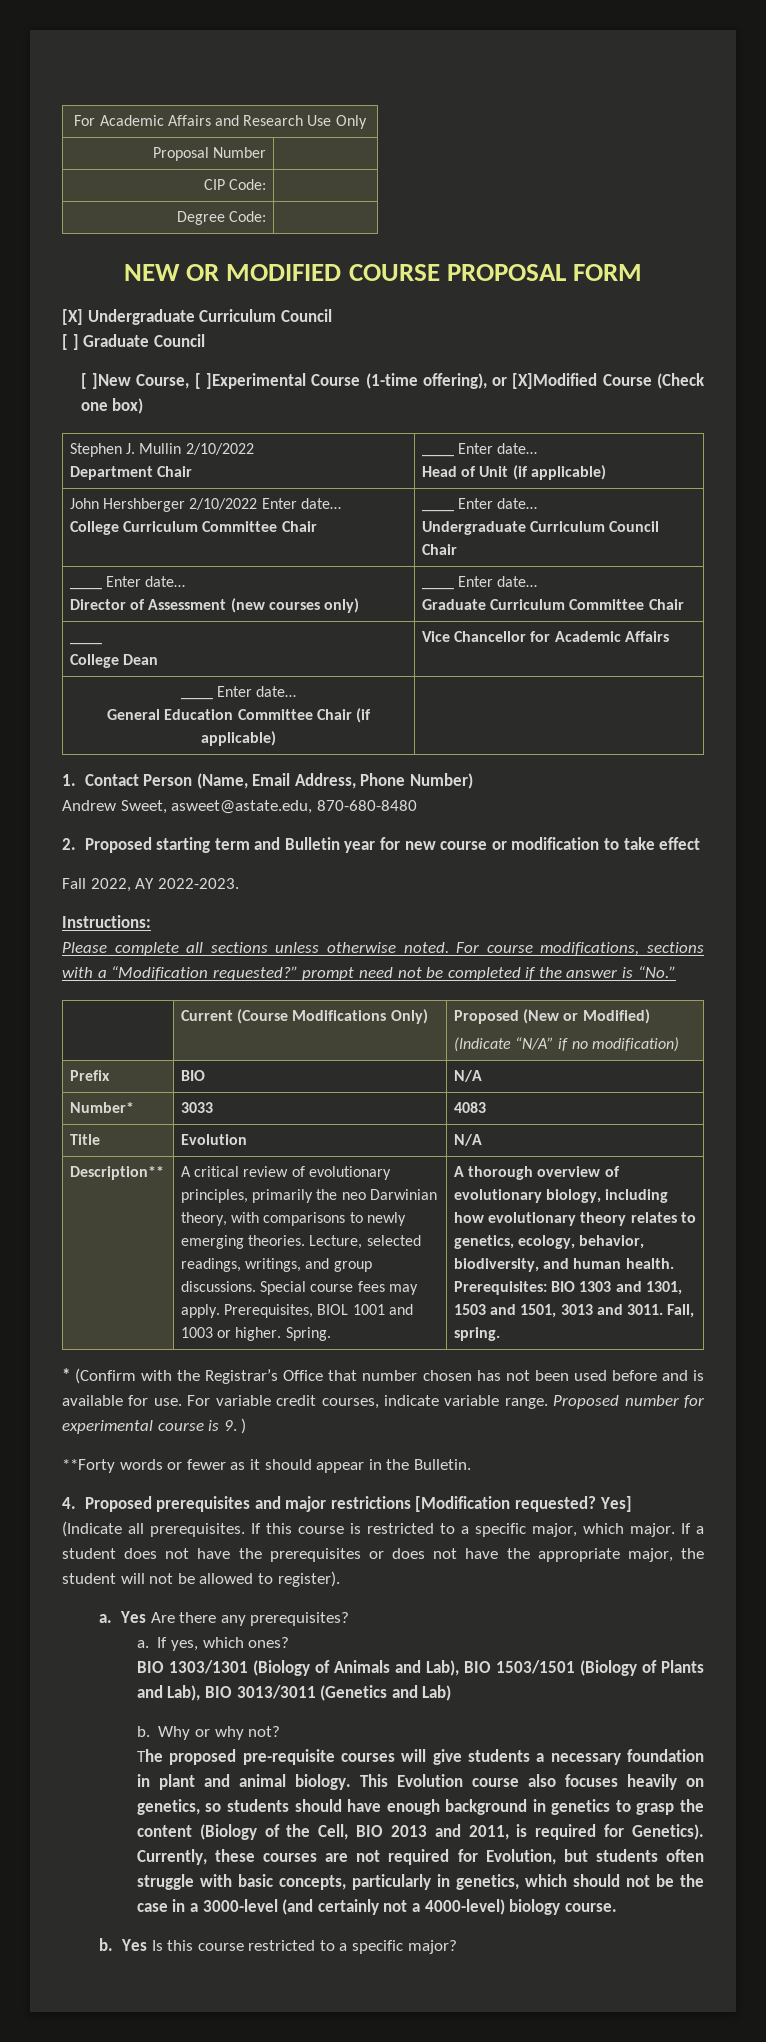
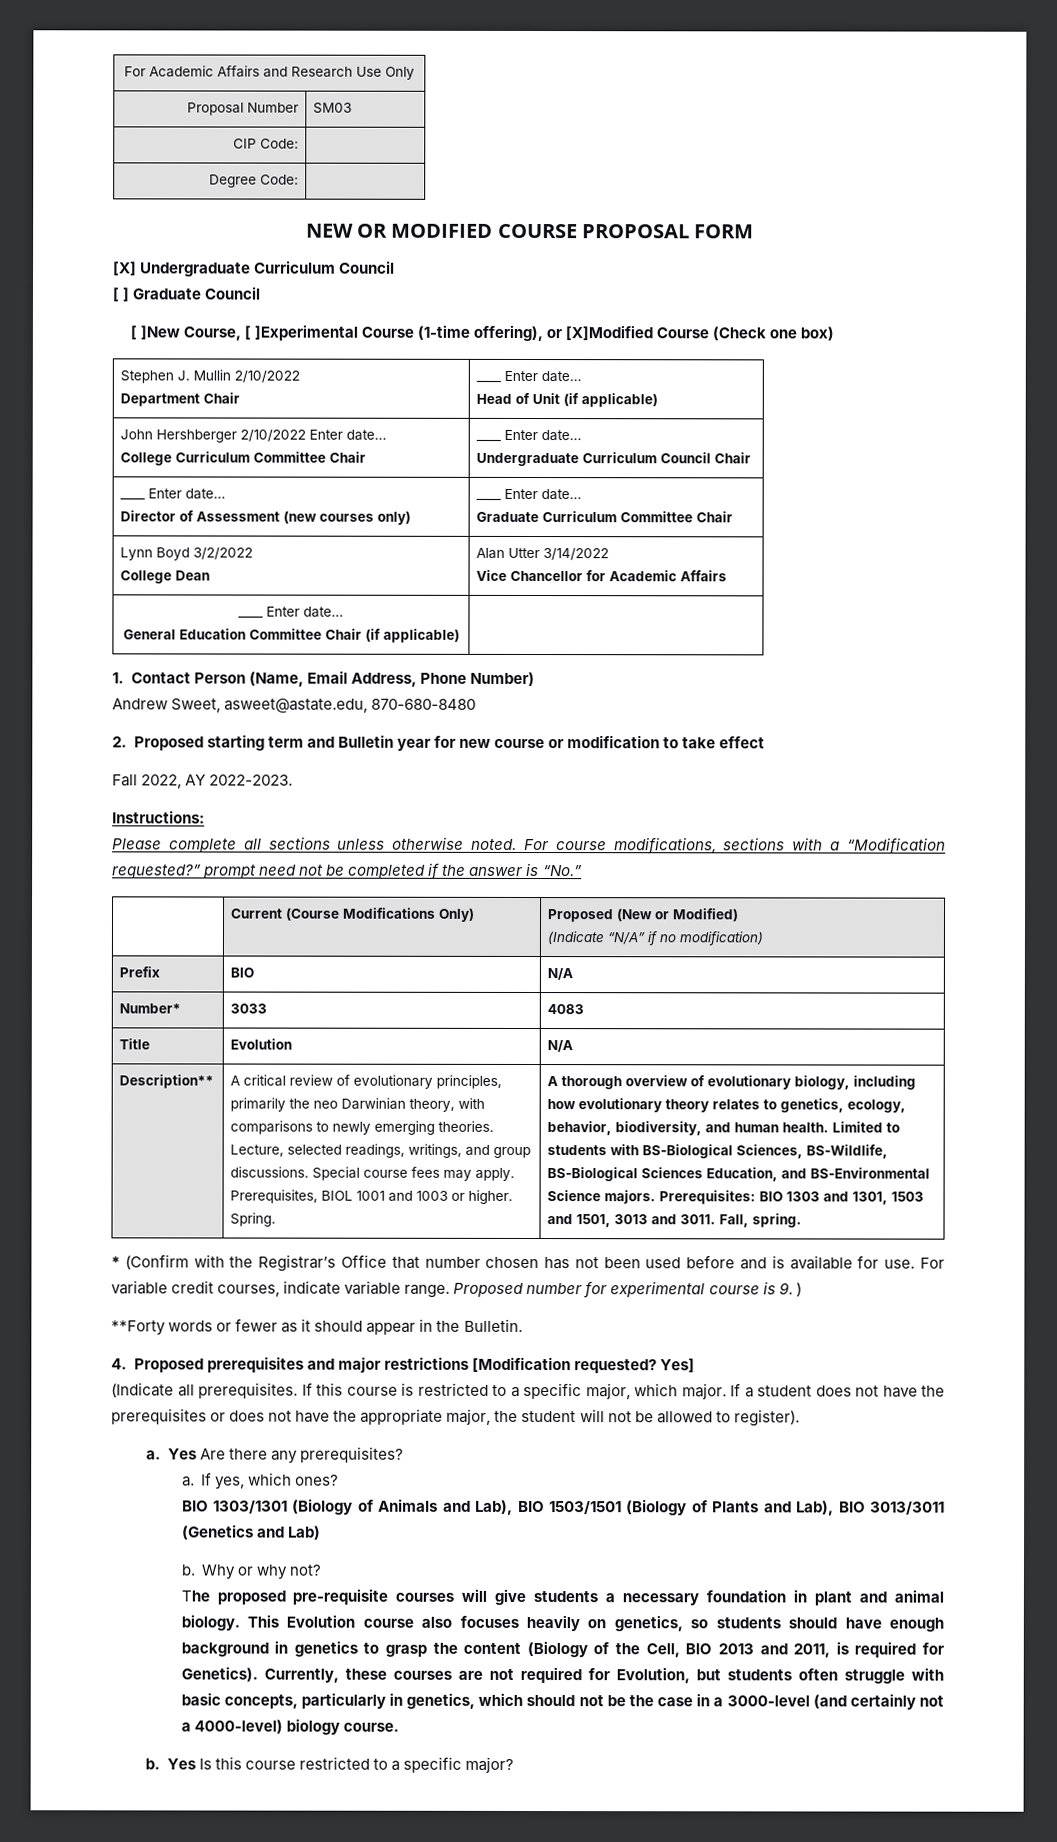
- Proposal Number |
+ Proposal Number | SM03
  John Hershberger 2/10/2022 Enter date…
  College Curriculum Committee Chair | ____ Enter date…
  Undergraduate Curriculum Council Chair
  ____ Enter date…
  Director of Assessment (new courses only) | ____ Enter date…
  Graduate Curriculum Committee Chair
- ____
- College Dean | Vice Chancellor for Academic Affairs
+ Lynn Boyd 3/2/2022
+ College Dean | Alan Utter 3/14/2022
+ Vice Chancellor for Academic Affairs
+ Limited to students with BS-Biological Sciences, BS-Wildlife, BS-Biological Sciences Education, and BS-Environmental Science majors.

